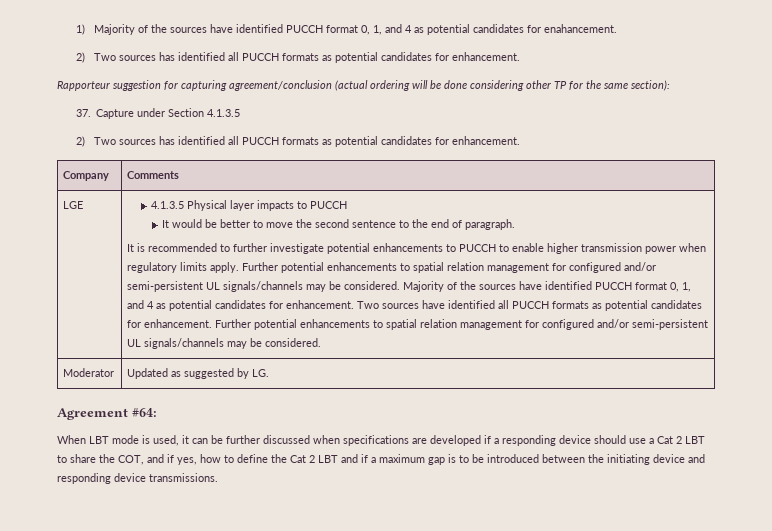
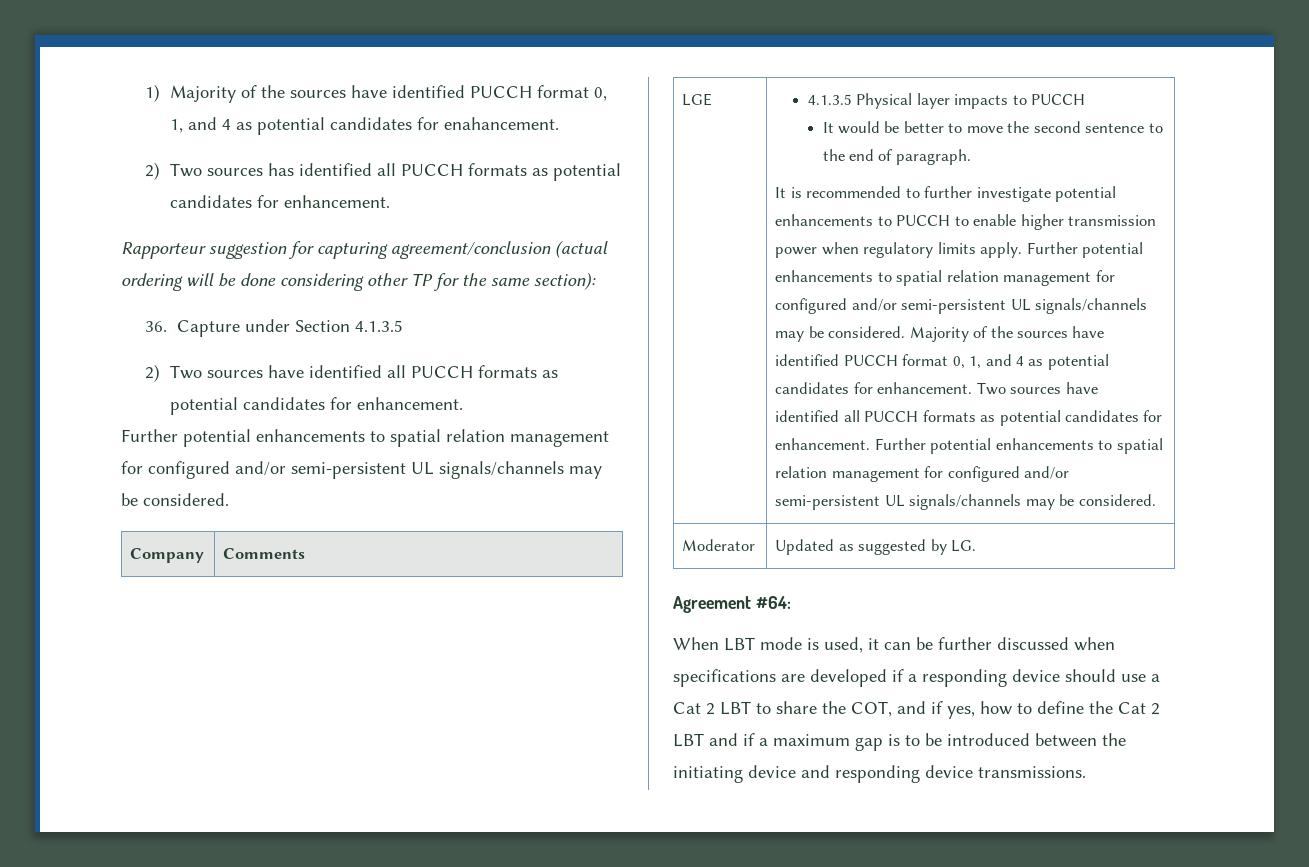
- 37. Capture under Section 4.1.3.5
- 2) Two sources has identified all PUCCH formats as potential candidates for enhancement.
+ 36. Capture under Section 4.1.3.5
+ 2) Two sources have identified all PUCCH formats as potential candidates for enhancement.
+ Further potential enhancements to spatial relation management for configured and/or semi-persistent UL signals/channels may be considered.

